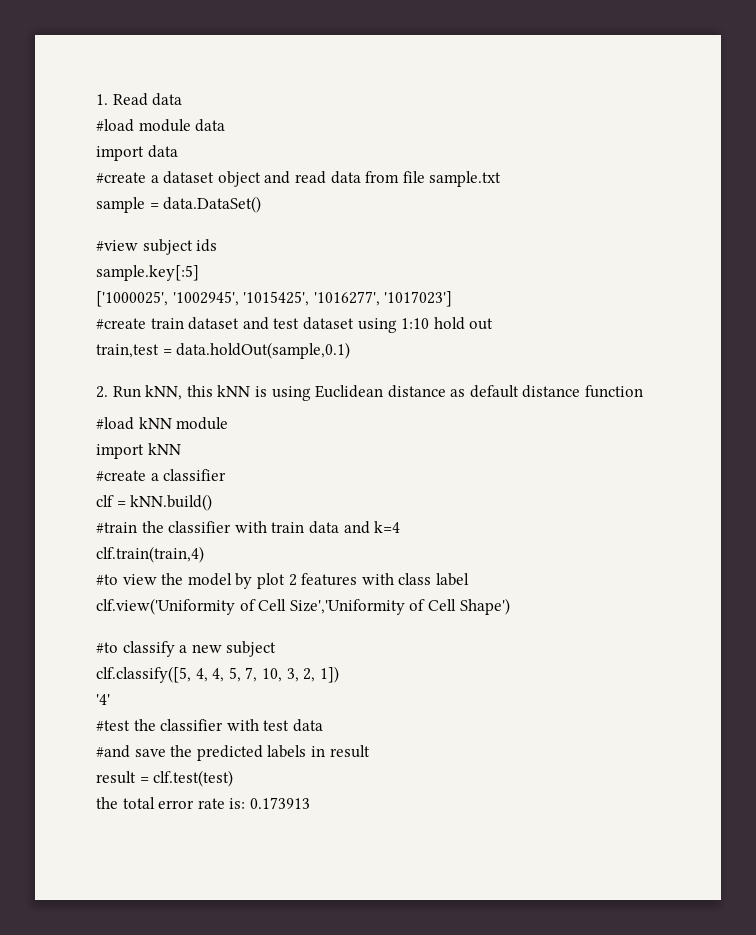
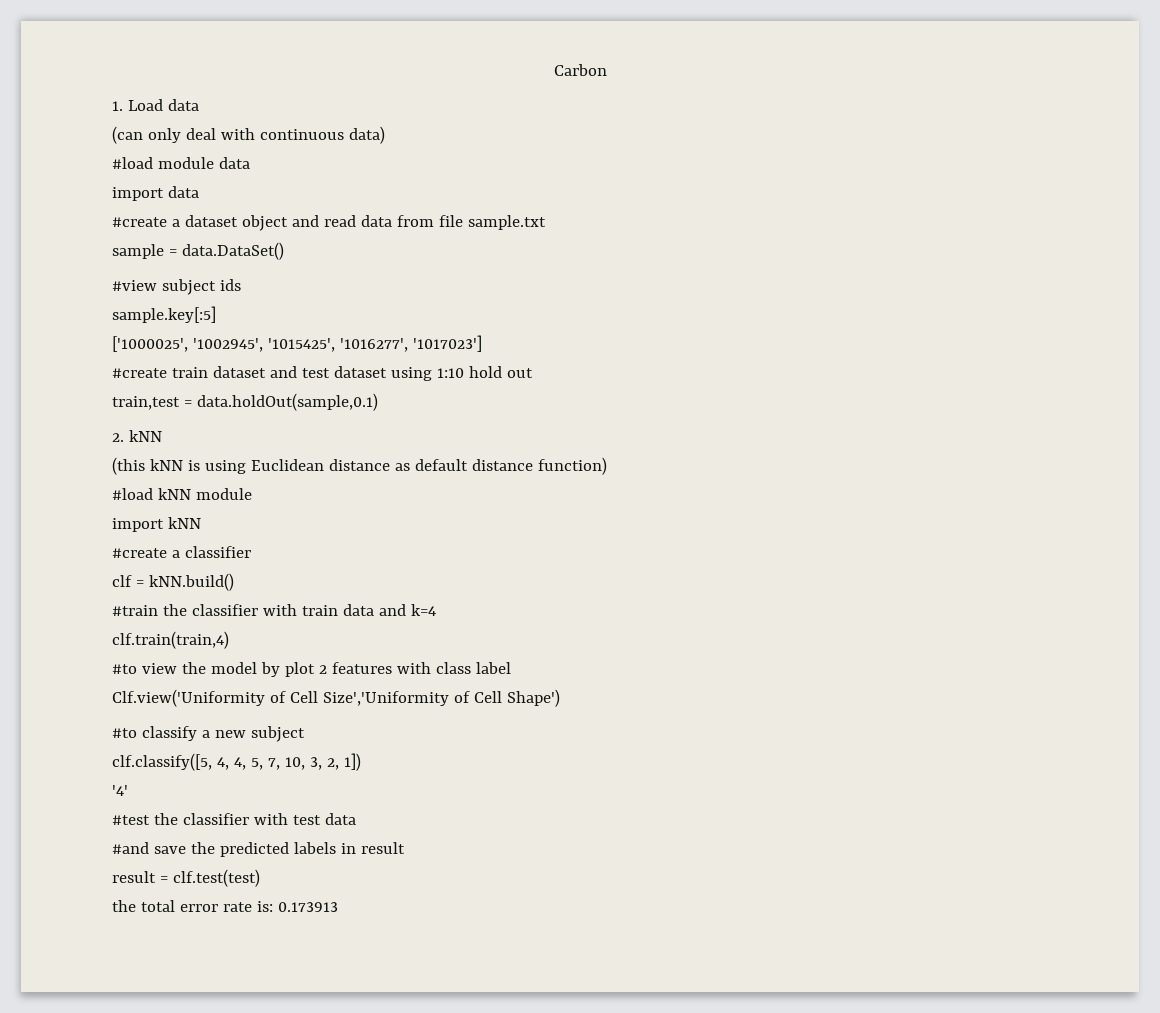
- 1. Read data
+ Carbon
+ 1. Load data
+ (can only deal with continuous data)
- 2. Run kNN, this kNN is using Euclidean distance as default distance function
+ 2. kNN
+ (this kNN is using Euclidean distance as default distance function)
- clf.view('Uniformity of Cell Size','Uniformity of Cell Shape')
+ Clf.view('Uniformity of Cell Size','Uniformity of Cell Shape')

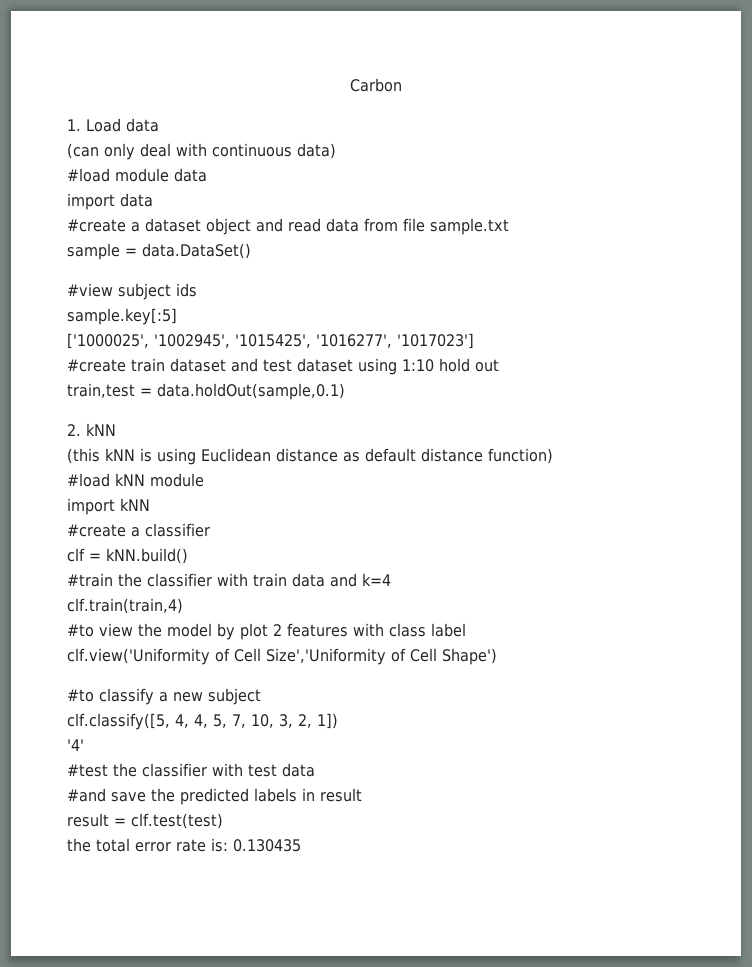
- Clf.view('Uniformity of Cell Size','Uniformity of Cell Shape')
+ clf.view('Uniformity of Cell Size','Uniformity of Cell Shape')
- the total error rate is: 0.173913
+ the total error rate is: 0.130435

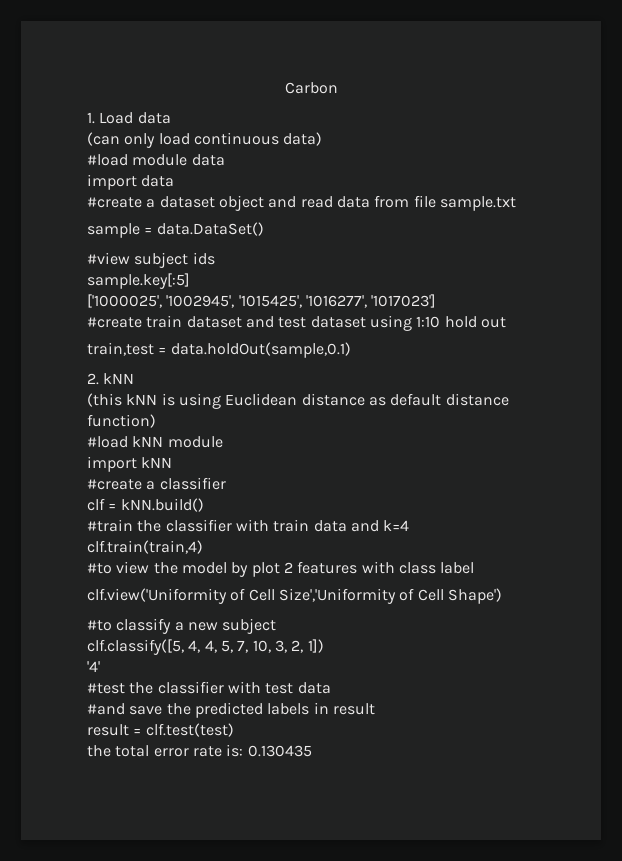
- (can only deal with continuous data)
+ (can only load continuous data)

